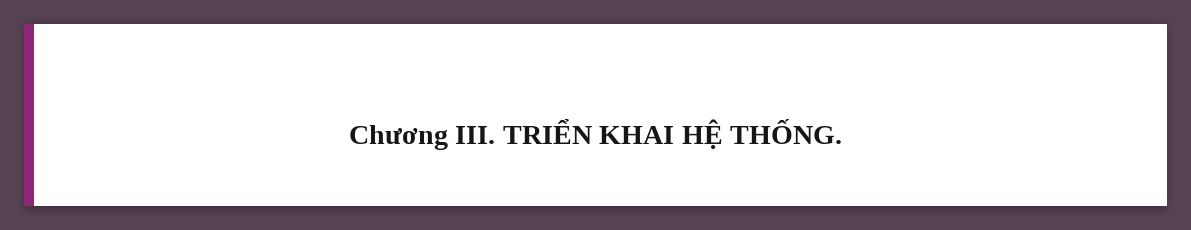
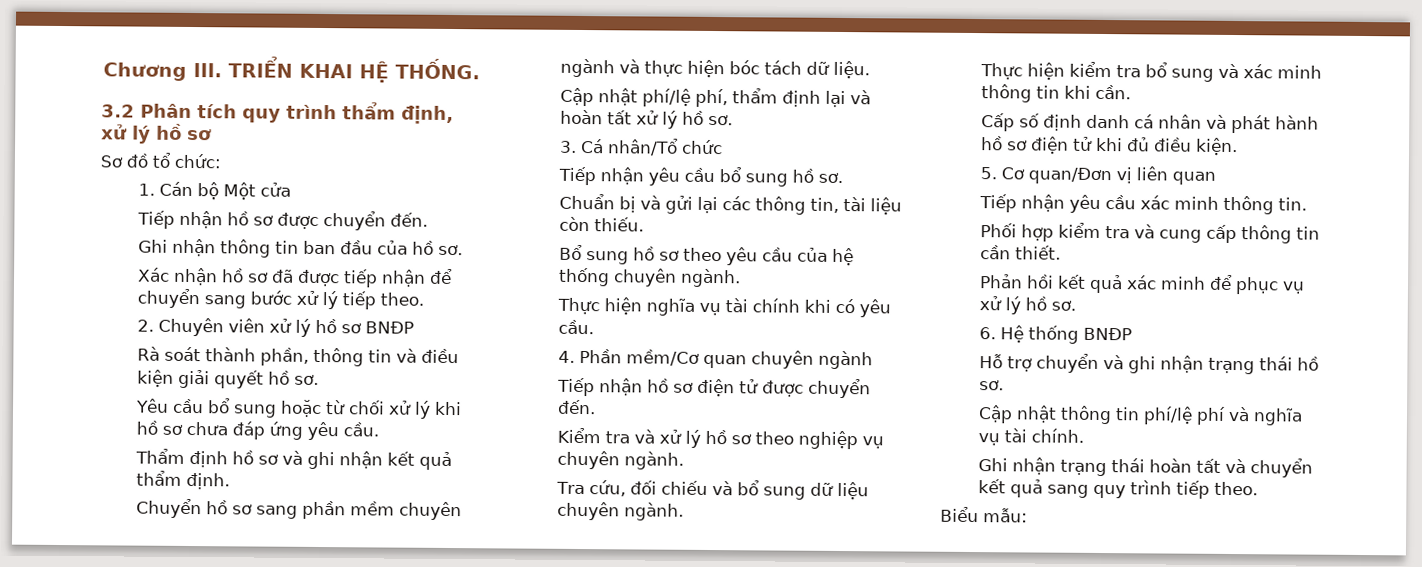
+ 3.2 Phân tích quy trình thẩm định, xử lý hồ sơ
+ Sơ đồ tổ chức:
+ 1. Cán bộ Một cửa
+ Tiếp nhận hồ sơ được chuyển đến.
+ Ghi nhận thông tin ban đầu của hồ sơ.
+ Xác nhận hồ sơ đã được tiếp nhận để chuyển sang bước xử lý tiếp theo.
+ 2. Chuyên viên xử lý hồ sơ BNĐP
+ Rà soát thành phần, thông tin và điều kiện giải quyết hồ sơ.
+ Yêu cầu bổ sung hoặc từ chối xử lý khi hồ sơ chưa đáp ứng yêu cầu.
+ Thẩm định hồ sơ và ghi nhận kết quả thẩm định.
+ Chuyển hồ sơ sang phần mềm chuyên ngành và thực hiện bóc tách dữ liệu.
+ Cập nhật phí/lệ phí, thẩm định lại và hoàn tất xử lý hồ sơ.
+ 3. Cá nhân/Tổ chức
+ Tiếp nhận yêu cầu bổ sung hồ sơ.
+ Chuẩn bị và gửi lại các thông tin, tài liệu còn thiếu.
+ Bổ sung hồ sơ theo yêu cầu của hệ thống chuyên ngành.
+ Thực hiện nghĩa vụ tài chính khi có yêu cầu.
+ 4. Phần mềm/Cơ quan chuyên ngành
+ Tiếp nhận hồ sơ điện tử được chuyển đến.
+ Kiểm tra và xử lý hồ sơ theo nghiệp vụ chuyên ngành.
+ Tra cứu, đối chiếu và bổ sung dữ liệu chuyên ngành.
+ Thực hiện kiểm tra bổ sung và xác minh thông tin khi cần.
+ Cấp số định danh cá nhân và phát hành hồ sơ điện tử khi đủ điều kiện.
+ 5. Cơ quan/Đơn vị liên quan
+ Tiếp nhận yêu cầu xác minh thông tin.
+ Phối hợp kiểm tra và cung cấp thông tin cần thiết.
+ Phản hồi kết quả xác minh để phục vụ xử lý hồ sơ.
+ 6. Hệ thống BNĐP
+ Hỗ trợ chuyển và ghi nhận trạng thái hồ sơ.
+ Cập nhật thông tin phí/lệ phí và nghĩa vụ tài chính.
+ Ghi nhận trạng thái hoàn tất và chuyển kết quả sang quy trình tiếp theo.
+ Biểu mẫu:

